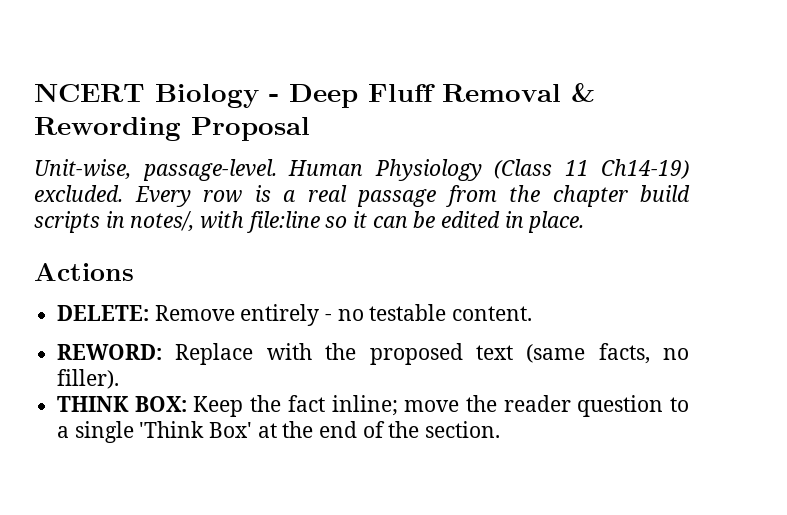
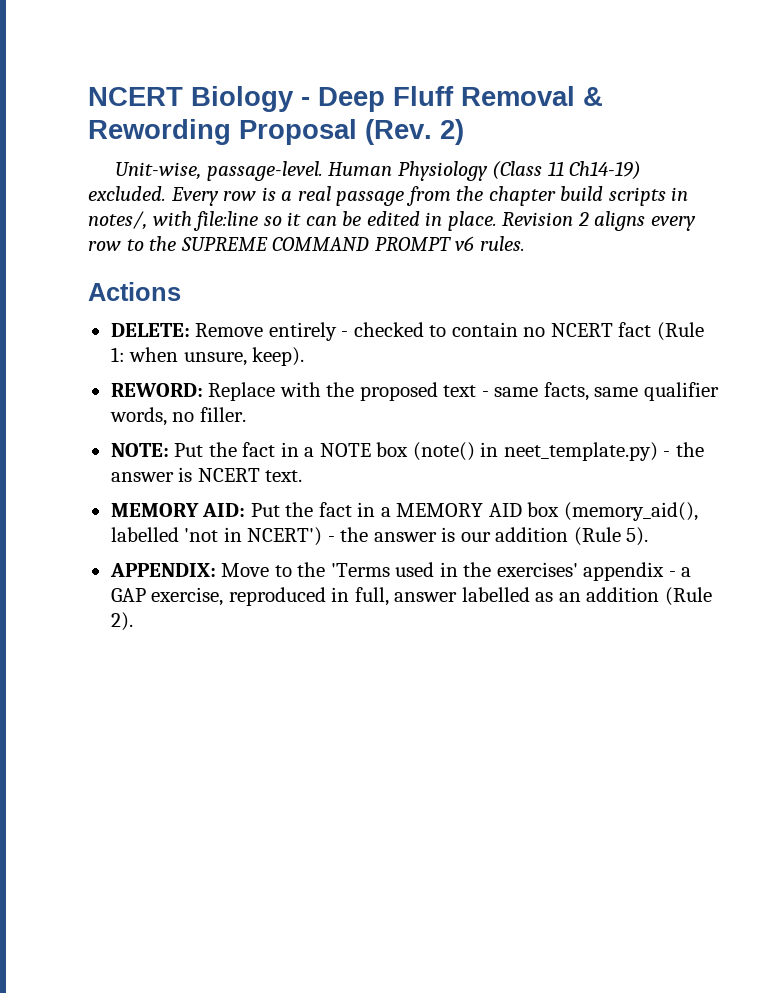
- NCERT Biology - Deep Fluff Removal & Rewording Proposal
+ NCERT Biology - Deep Fluff Removal & Rewording Proposal (Rev. 2)
+ Revision 2 aligns every row to the SUPREME COMMAND PROMPT v6 rules.
- DELETE: Remove entirely - no testable content.
+ DELETE: Remove entirely - checked to contain no NCERT fact (Rule 1: when unsure, keep).
- REWORD: Replace with the proposed text (same facts, no filler).
- THINK BOX: Keep the fact inline; move the reader question to a single 'Think Box' at the end of the section.
+ REWORD: Replace with the proposed text - same facts, same qualifier words, no filler.
+ NOTE: Put the fact in a NOTE box (note() in neet_template.py) - the answer is NCERT text.
+ MEMORY AID: Put the fact in a MEMORY AID box (memory_aid(), labelled 'not in NCERT') - the answer is our addition (Rule 5).
+ APPENDIX: Move to the 'Terms used in the exercises' appendix - a GAP exercise, reproduced in full, answer labelled as an addition (Rule 2).

